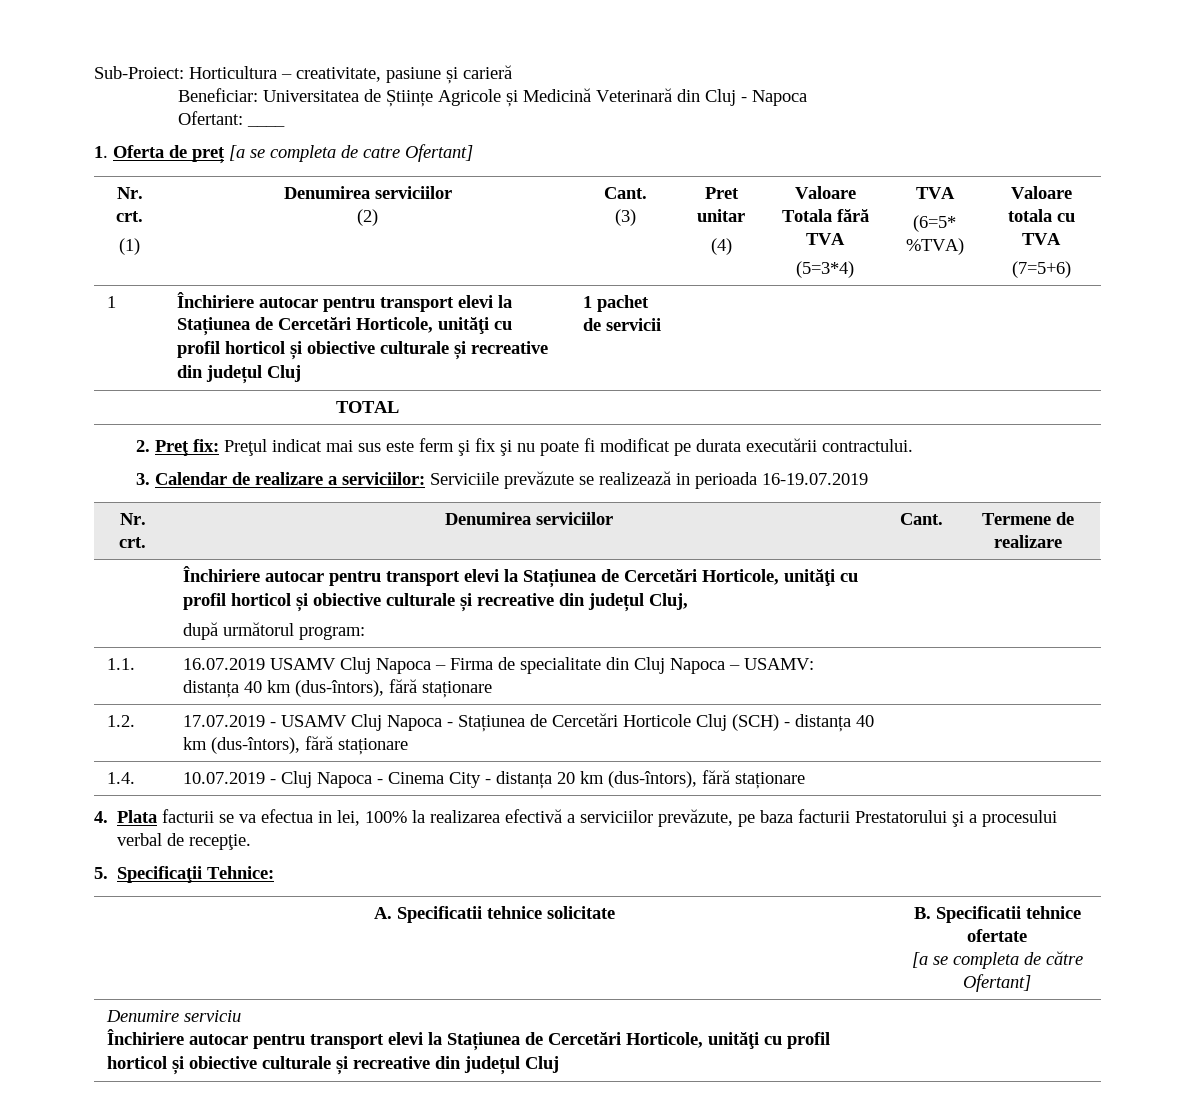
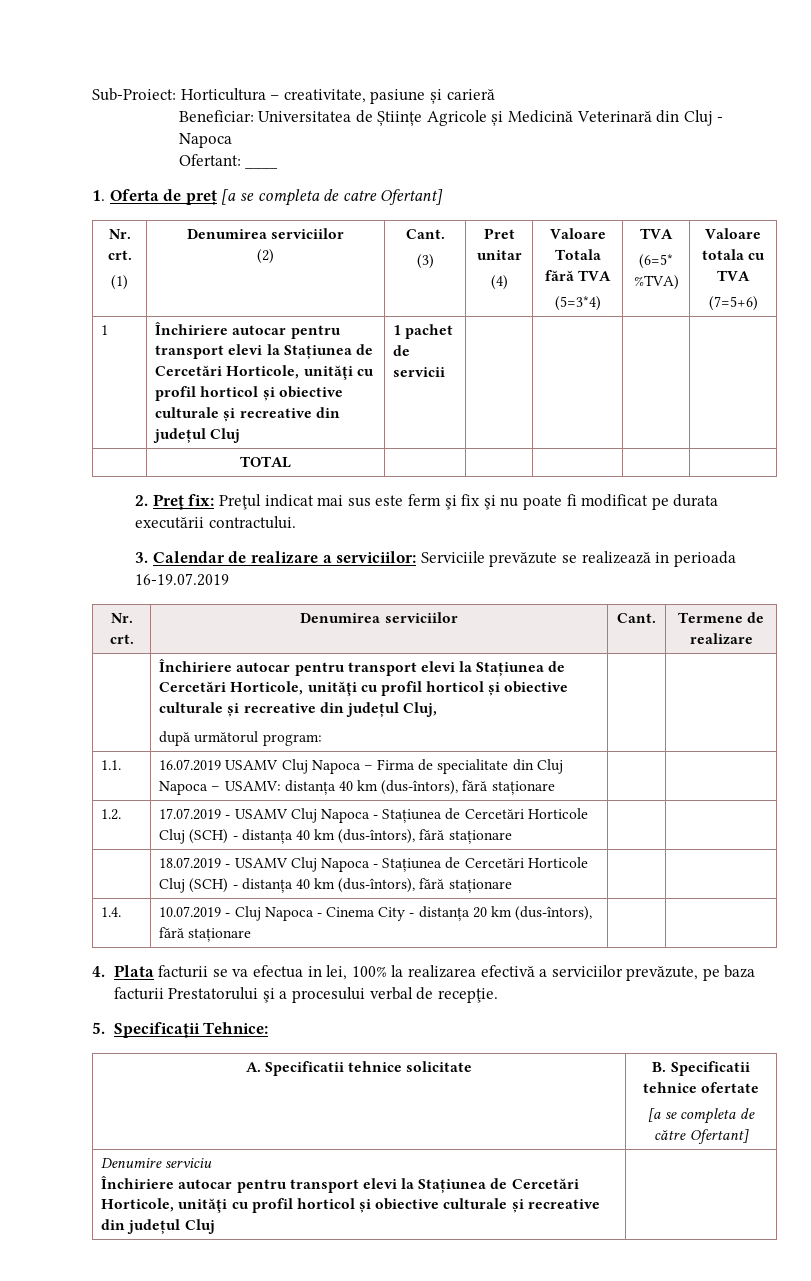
+ | 18.07.2019 - USAMV Cluj Napoca - Stațiunea de Cercetări Horticole Cluj (SCH) - distanța 40 km (dus-întors), fără staționare | |

